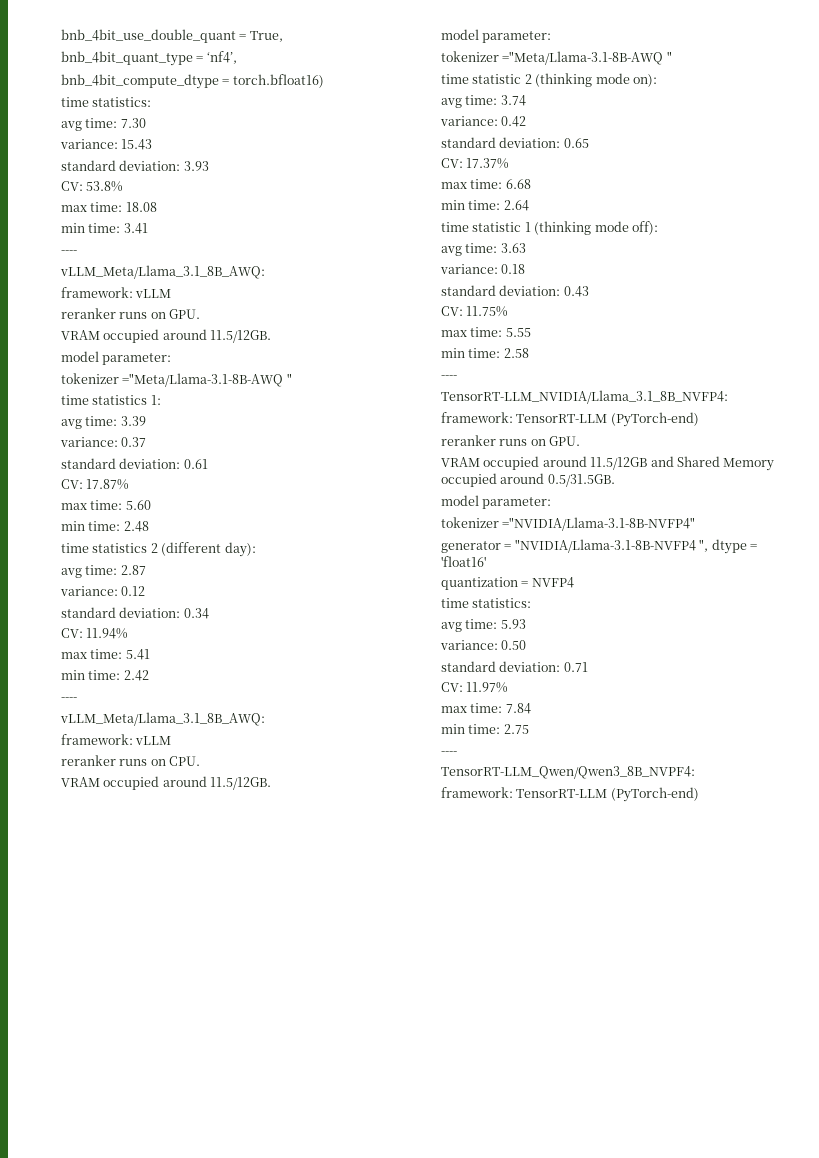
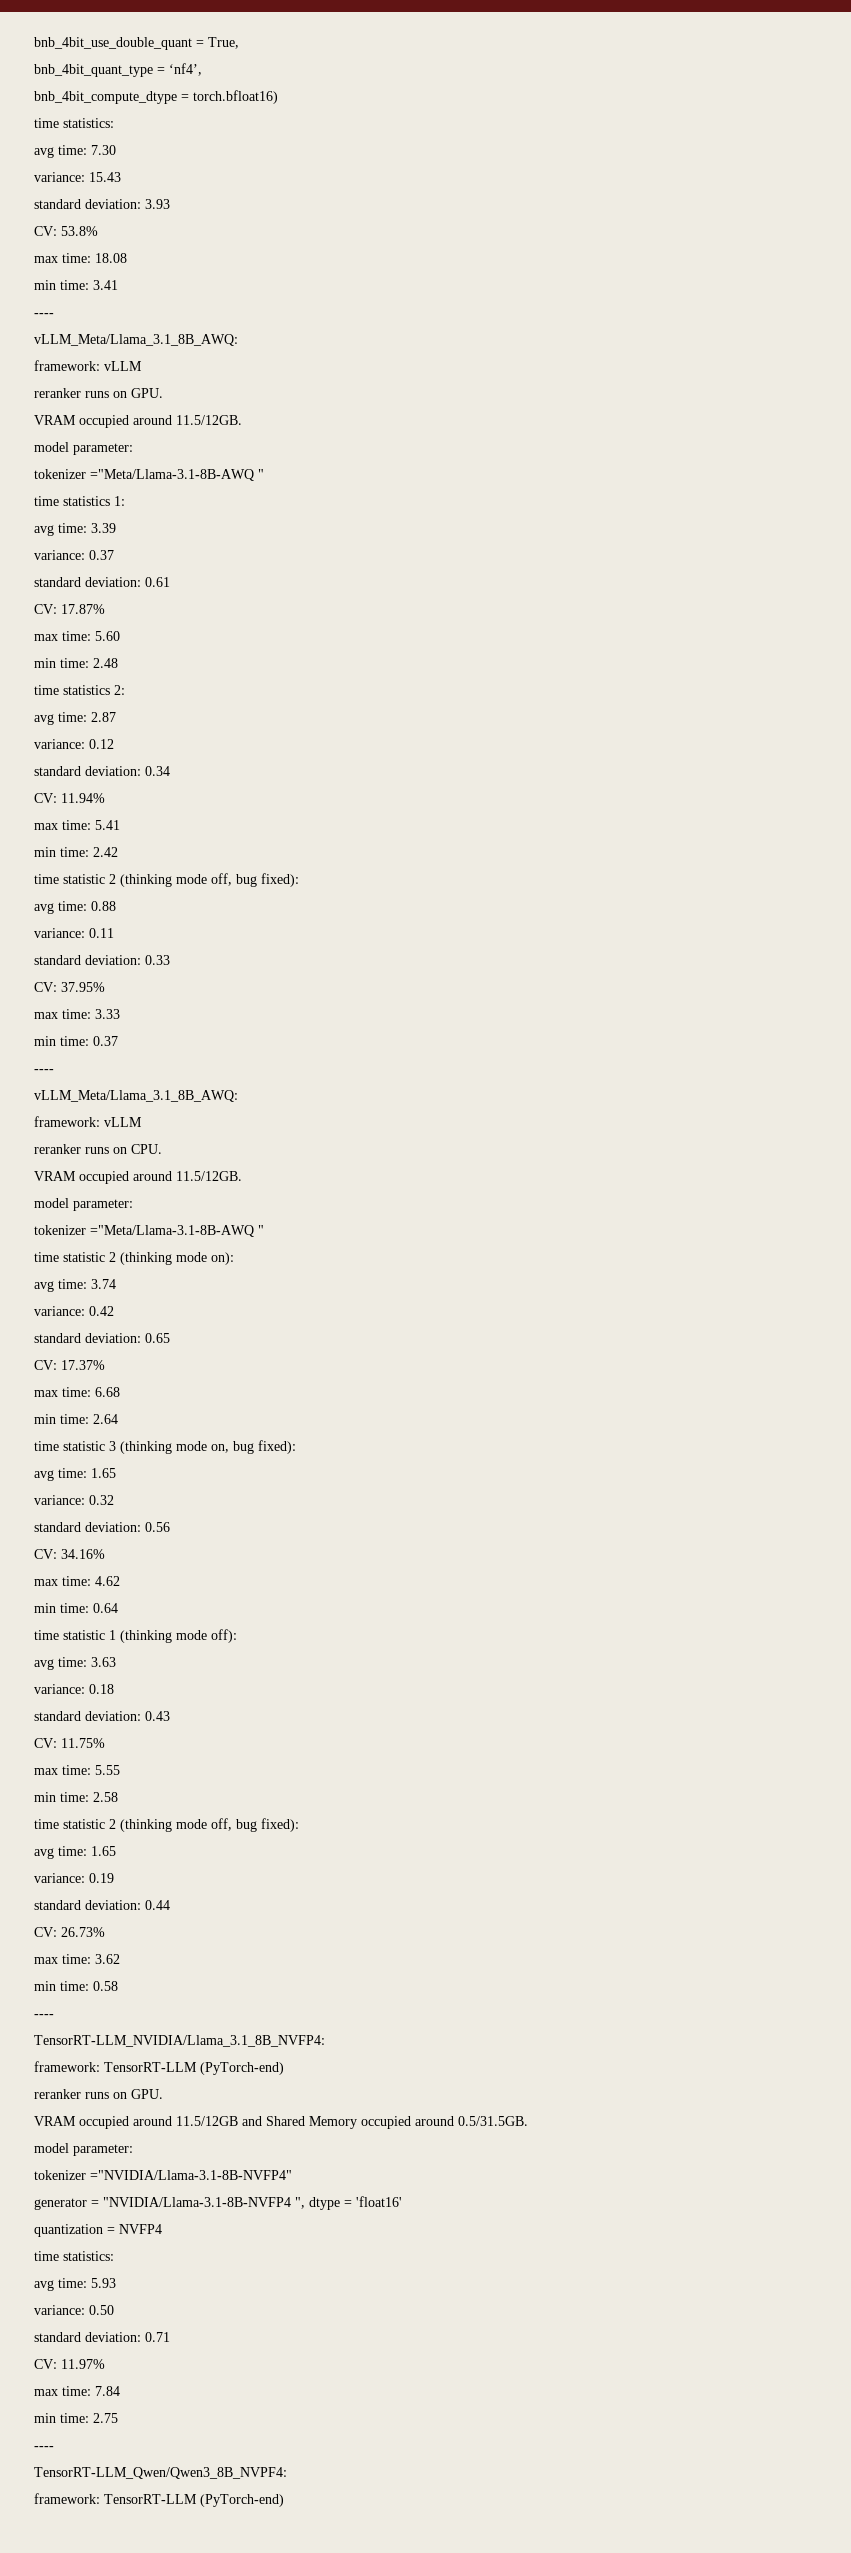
- time statistics 2 (different day):
+ time statistics 2:
  min time: 2.42
+ time statistic 2 (thinking mode off, bug fixed):
+ avg time: 0.88
+ variance: 0.11
+ standard deviation: 0.33
+ CV: 37.95%
+ max time: 3.33
+ min time: 0.37
+ time statistic 3 (thinking mode on, bug fixed):
+ avg time: 1.65
+ variance: 0.32
+ standard deviation: 0.56
+ CV: 34.16%
+ max time: 4.62
+ min time: 0.64
  min time: 2.58
+ time statistic 2 (thinking mode off, bug fixed):
+ avg time: 1.65
+ variance: 0.19
+ standard deviation: 0.44
+ CV: 26.73%
+ max time: 3.62
+ min time: 0.58

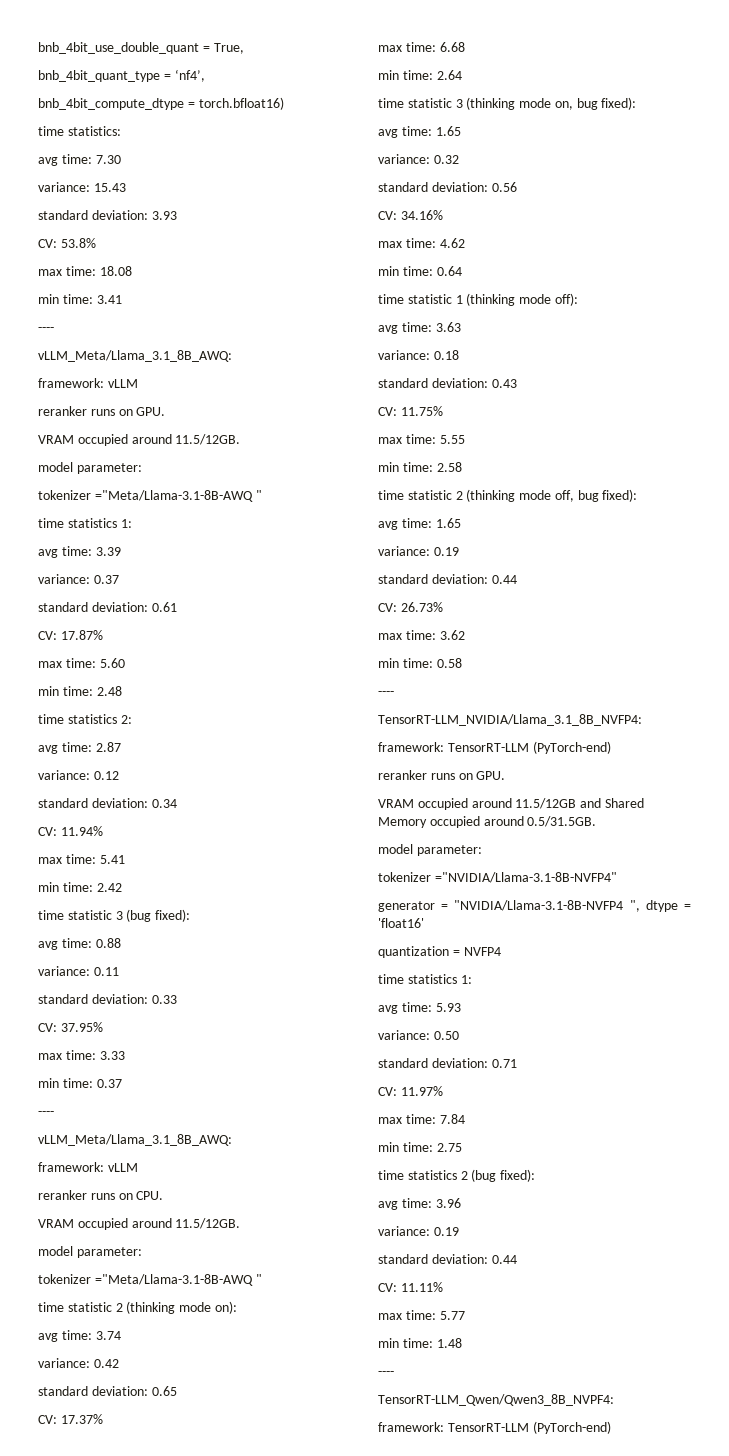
  min time: 2.42
- time statistic 2 (thinking mode off, bug fixed):
+ time statistic 3 (bug fixed):
  quantization = NVFP4
- time statistics:
+ time statistics 1:
+ time statistics 2 (bug fixed):
+ avg time: 3.96
+ variance: 0.19
+ standard deviation: 0.44
+ CV: 11.11%
+ max time: 5.77
+ min time: 1.48

